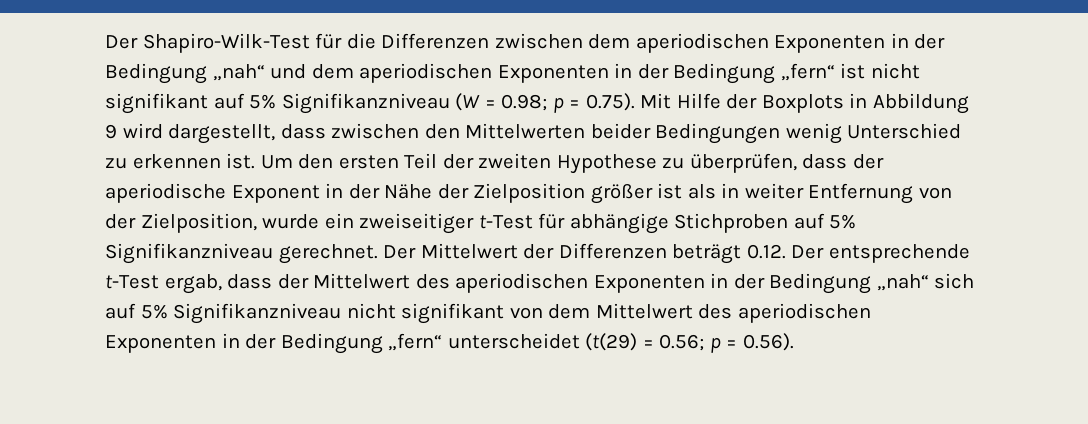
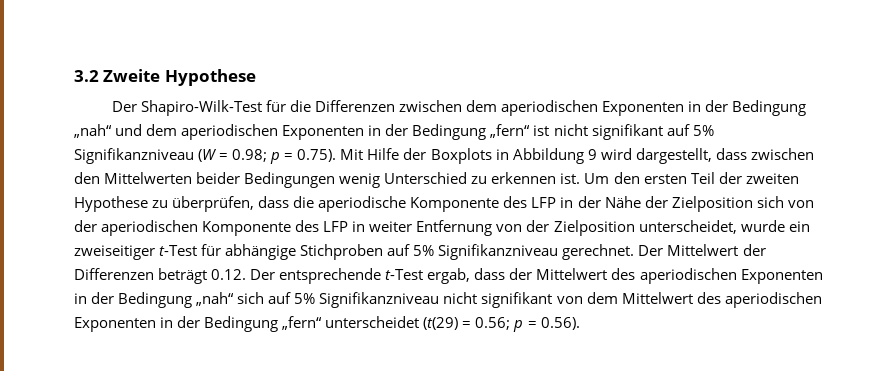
+ 3.2 Zweite Hypothese
- Um den ersten Teil der zweiten Hypothese zu überprüfen, dass der aperiodische Exponent in der Nähe der Zielposition größer ist als in weiter Entfernung von der Zielposition, wurde ein zweiseitiger t-Test für abhängige Stichproben auf 5% Signifikanzniveau gerechnet.
+ Um den ersten Teil der zweiten Hypothese zu überprüfen, dass die aperiodische Komponente des LFP in der Nähe der Zielposition sich von der aperiodischen Komponente des LFP in weiter Entfernung von der Zielposition unterscheidet, wurde ein zweiseitiger t-Test für abhängige Stichproben auf 5% Signifikanzniveau gerechnet.

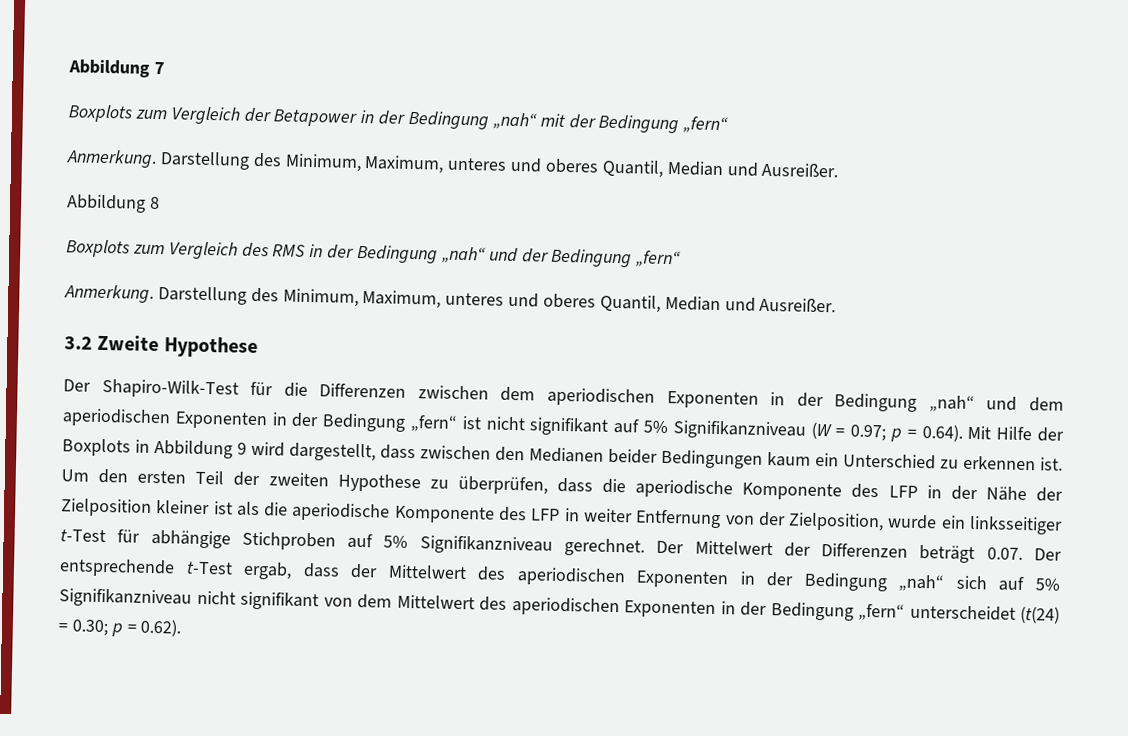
+ Abbildung 7
+ Boxplots zum Vergleich der Betapower in der Bedingung „nah“ mit der Bedingung „fern“
+ Anmerkung. Darstellung des Minimum, Maximum, unteres und oberes Quantil, Median und Ausreißer.
+ Abbildung 8
+ Boxplots zum Vergleich des RMS in der Bedingung „nah“ und der Bedingung „fern“
+ Anmerkung. Darstellung des Minimum, Maximum, unteres und oberes Quantil, Median und Ausreißer.
- Der Shapiro-Wilk-Test für die Differenzen zwischen dem aperiodischen Exponenten in der Bedingung „nah“ und dem aperiodischen Exponenten in der Bedingung „fern“ ist nicht signifikant auf 5% Signifikanzniveau (W = 0.98; p = 0.75). Mit Hilfe der Boxplots in Abbildung 9 wird dargestellt, dass zwischen den Mittelwerten beider Bedingungen wenig Unterschied zu erkennen ist.
+ Der Shapiro-Wilk-Test für die Differenzen zwischen dem aperiodischen Exponenten in der Bedingung „nah“ und dem aperiodischen Exponenten in der Bedingung „fern“ ist nicht signifikant auf 5% Signifikanzniveau (W = 0.97; p = 0.64). Mit Hilfe der Boxplots in Abbildung 9 wird dargestellt, dass zwischen den Medianen beider Bedingungen kaum ein Unterschied zu erkennen ist.
- Um den ersten Teil der zweiten Hypothese zu überprüfen, dass die aperiodische Komponente des LFP in der Nähe der Zielposition sich von der aperiodischen Komponente des LFP in weiter Entfernung von der Zielposition unterscheidet, wurde ein zweiseitiger t-Test für abhängige Stichproben auf 5% Signifikanzniveau gerechnet.
+ Um den ersten Teil der zweiten Hypothese zu überprüfen, dass die aperiodische Komponente des LFP in der Nähe der Zielposition kleiner ist als die aperiodische Komponente des LFP in weiter Entfernung von der Zielposition, wurde ein linksseitiger t-Test für abhängige Stichproben auf 5% Signifikanzniveau gerechnet.
- Der Mittelwert der Differenzen beträgt 0.12. Der entsprechende t-Test ergab, dass der Mittelwert des aperiodischen Exponenten in der Bedingung „nah“ sich auf 5% Signifikanzniveau nicht signifikant von dem Mittelwert des aperiodischen Exponenten in der Bedingung „fern“ unterscheidet (t(29) = 0.56; p = 0.56).
+ Der Mittelwert der Differenzen beträgt 0.07. Der entsprechende t-Test ergab, dass der Mittelwert des aperiodischen Exponenten in der Bedingung „nah“ sich auf 5% Signifikanzniveau nicht signifikant von dem Mittelwert des aperiodischen Exponenten in der Bedingung „fern“ unterscheidet (t(24) = 0.30; p = 0.62).

